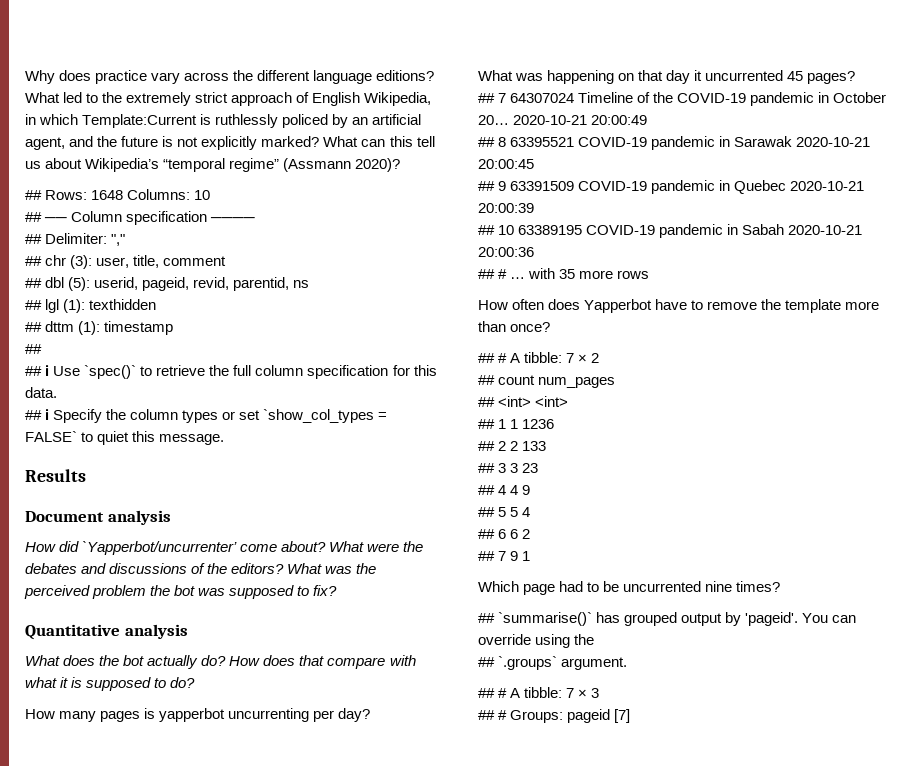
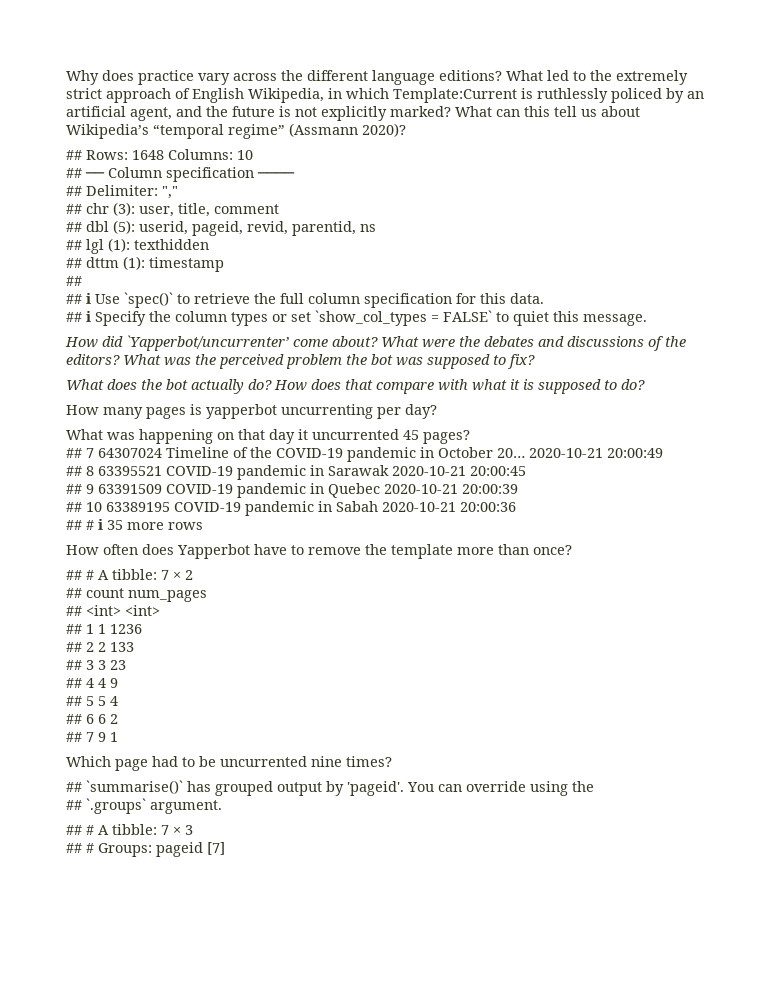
- Results
- Document analysis
- Quantitative analysis
- ## # … with 35 more rows
+ ## # ℹ 35 more rows

